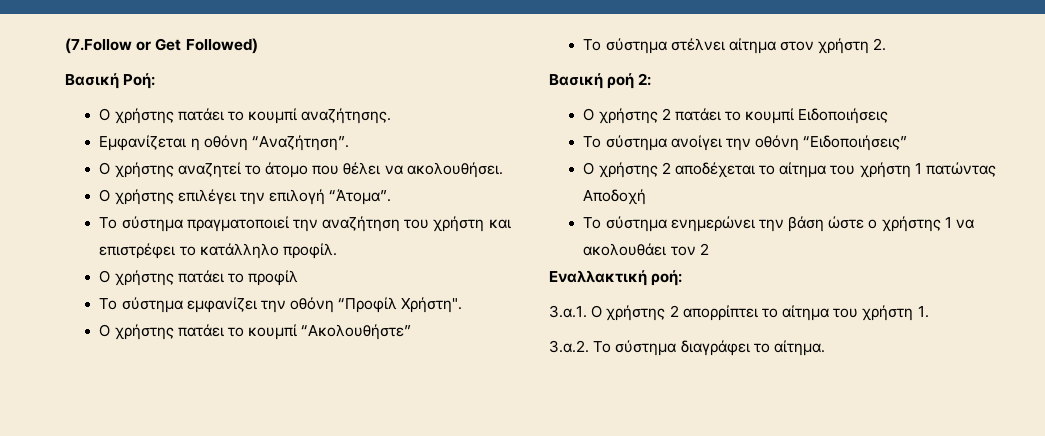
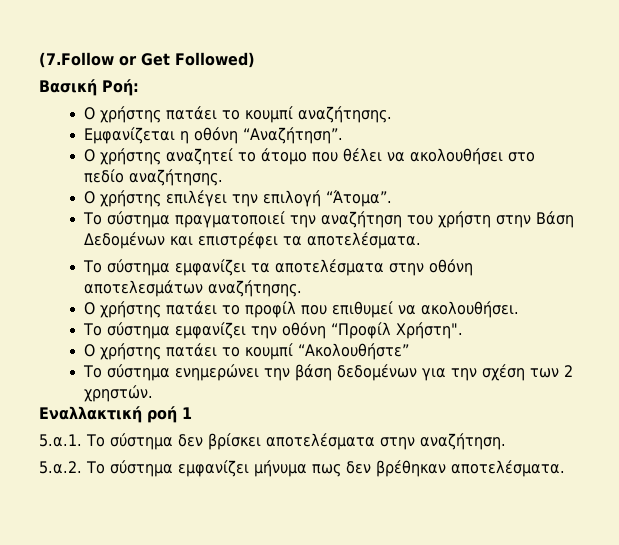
- Ο χρήστης αναζητεί το άτομο που θέλει να ακολουθήσει.
+ Ο χρήστης αναζητεί το άτομο που θέλει να ακολουθήσει στο πεδίο αναζήτησης.
- Το σύστημα πραγματοποιεί την αναζήτηση του χρήστη και επιστρέφει το κατάλληλο προφίλ.
+ Το σύστημα πραγματοποιεί την αναζήτηση του χρήστη στην Βάση Δεδομένων και επιστρέφει τα αποτελέσματα.
+ Το σύστημα εμφανίζει τα αποτελέσματα στην οθόνη αποτελεσμάτων αναζήτησης.
- Ο χρήστης πατάει το προφίλ
+ Ο χρήστης πατάει το προφίλ που επιθυμεί να ακολουθήσει.
- Το σύστημα στέλνει αίτημα στον χρήστη 2.
- Βασική ροή 2:
- Ο χρήστης 2 πατάει το κουμπί Ειδοποιήσεις
- Το σύστημα ανοίγει την οθόνη “Ειδοποιήσεις”
- Ο χρήστης 2 αποδέχεται το αίτημα του χρήστη 1 πατώντας Αποδοχή
- Το σύστημα ενημερώνει την βάση ώστε ο χρήστης 1 να ακολουθάει τον 2
+ Το σύστημα ενημερώνει την βάση δεδομένων για την σχέση των 2 χρηστών.
- Εναλλακτική ροή:
- 3.α.1. Ο χρήστης 2 απορρίπτει το αίτημα του χρήστη 1.
- 3.α.2. Το σύστημα διαγράφει το αίτημα.
+ Εναλλακτική ροή 1
+ 5.α.1. Το σύστημα δεν βρίσκει αποτελέσματα στην αναζήτηση.
+ 5.α.2. Το σύστημα εμφανίζει μήνυμα πως δεν βρέθηκαν αποτελέσματα.

